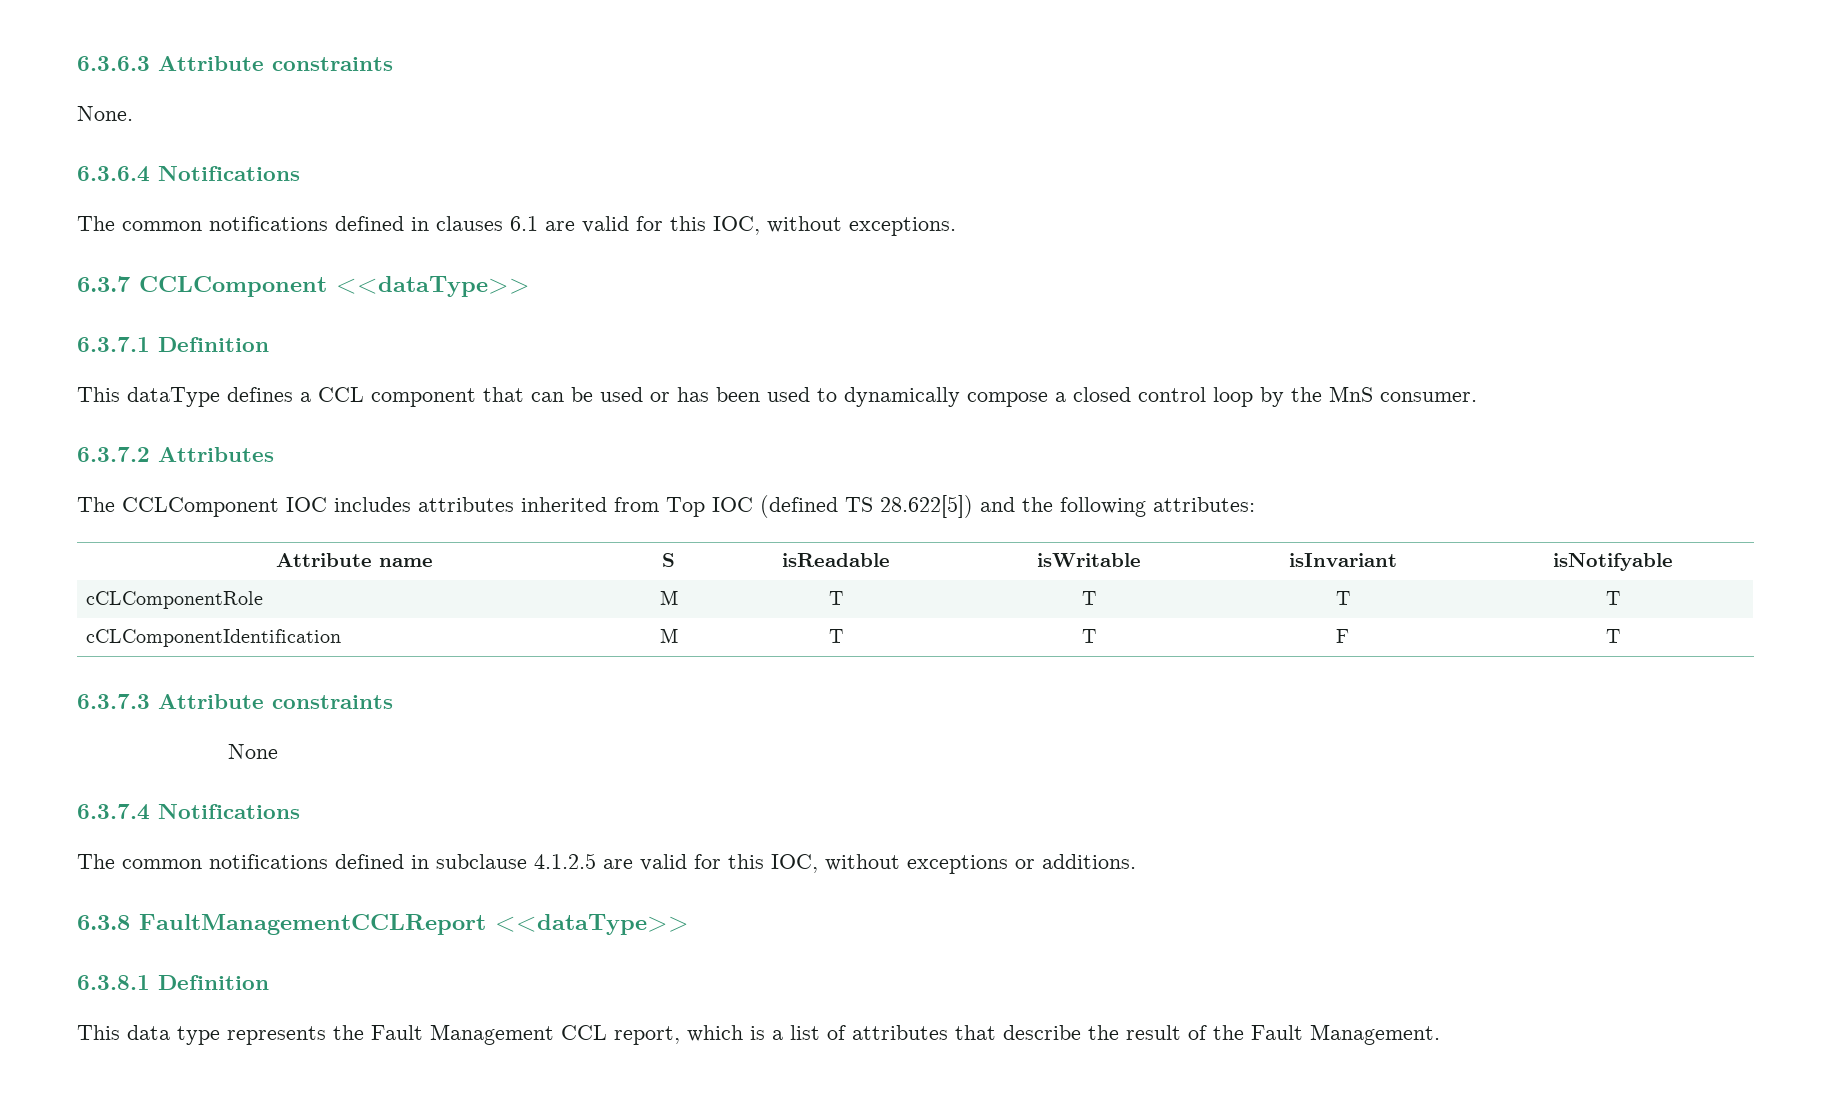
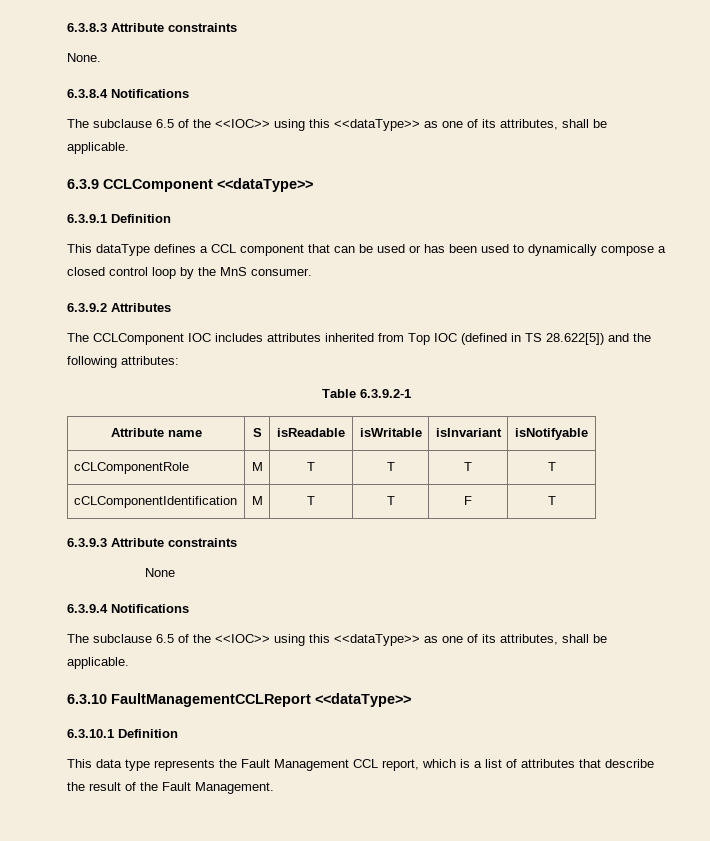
- 6.3.6.3 Attribute constraints
+ 6.3.8.3 Attribute constraints
- 6.3.6.4 Notifications
- The common notifications defined in clauses 6.1 are valid for this IOC, without exceptions.
- 6.3.7 CCLComponent <<dataType>>
+ 6.3.8.4 Notifications
+ The subclause 6.5 of the <<IOC>> using this <<dataType>> as one of its attributes, shall be applicable.
+ 6.3.9 CCLComponent <<dataType>>
- 6.3.7.1 Definition
+ 6.3.9.1 Definition
- 6.3.7.2 Attributes
+ 6.3.9.2 Attributes
- The CCLComponent IOC includes attributes inherited from Top IOC (defined TS 28.622[5]) and the following attributes:
+ The CCLComponent IOC includes attributes inherited from Top IOC (defined in TS 28.622[5]) and the following attributes:
+ Table 6.3.9.2-1
- 6.3.7.3 Attribute constraints
+ 6.3.9.3 Attribute constraints
- 6.3.7.4 Notifications
- The common notifications defined in subclause 4.1.2.5 are valid for this IOC, without exceptions or additions.
- 6.3.8 FaultManagementCCLReport <<dataType>>
+ 6.3.9.4 Notifications
+ The subclause 6.5 of the <<IOC>> using this <<dataType>> as one of its attributes, shall be applicable.
+ 6.3.10 FaultManagementCCLReport <<dataType>>
- 6.3.8.1 Definition
+ 6.3.10.1 Definition

